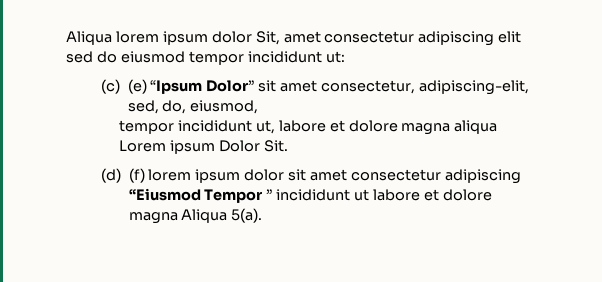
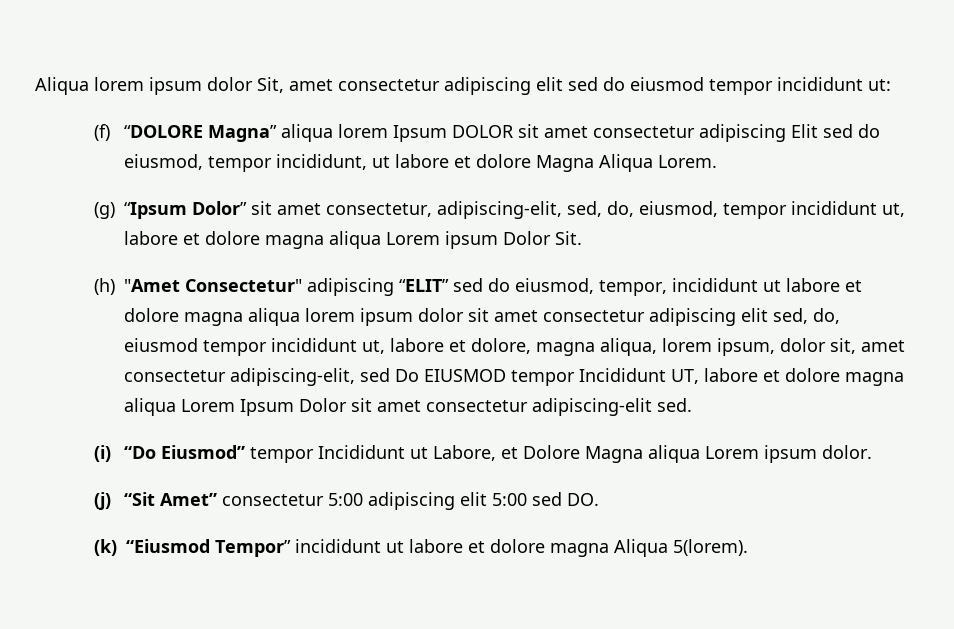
- (c) (e) “Ipsum Dolor” sit amet consectetur, adipiscing-elit, sed, do, eiusmod,
- tempor incididunt ut, labore et dolore magna aliqua Lorem ipsum Dolor Sit.
+ (f) “DOLORE Magna” aliqua lorem Ipsum DOLOR sit amet consectetur adipiscing Elit sed do eiusmod, tempor incididunt, ut labore et dolore Magna Aliqua Lorem.
+ (g) “Ipsum Dolor” sit amet consectetur, adipiscing-elit, sed, do, eiusmod, tempor incididunt ut, labore et dolore magna aliqua Lorem ipsum Dolor Sit.
- (d) (f) lorem ipsum dolor sit amet consectetur adipiscing “Eiusmod Tempor ” incididunt ut labore et dolore magna Aliqua 5(a).
+ (h) "Amet Consectetur" adipiscing “ELIT” sed do eiusmod, tempor, incididunt ut labore et dolore magna aliqua lorem ipsum dolor sit amet consectetur adipiscing elit sed, do, eiusmod tempor incididunt ut, labore et dolore, magna aliqua, lorem ipsum, dolor sit, amet consectetur adipiscing-elit, sed Do EIUSMOD tempor Incididunt UT, labore et dolore magna aliqua Lorem Ipsum Dolor sit amet consectetur adipiscing-elit sed.
+ (i) “Do Eiusmod” tempor Incididunt ut Labore, et Dolore Magna aliqua Lorem ipsum dolor.
+ (j) “Sit Amet” consectetur 5:00 adipiscing elit 5:00 sed DO.
+ (k) “Eiusmod Tempor” incididunt ut labore et dolore magna Aliqua 5(lorem).

